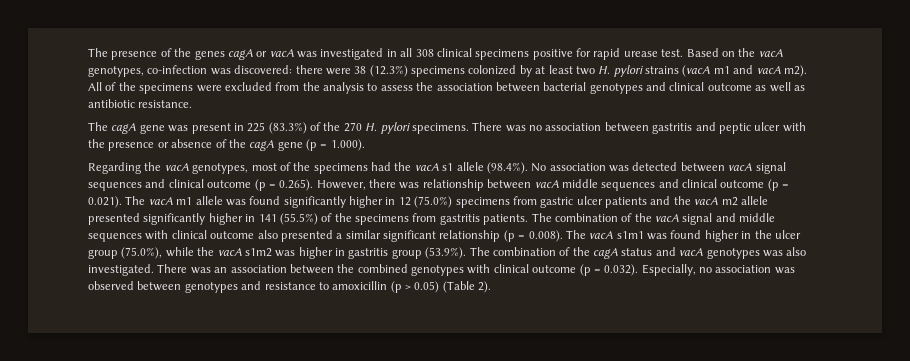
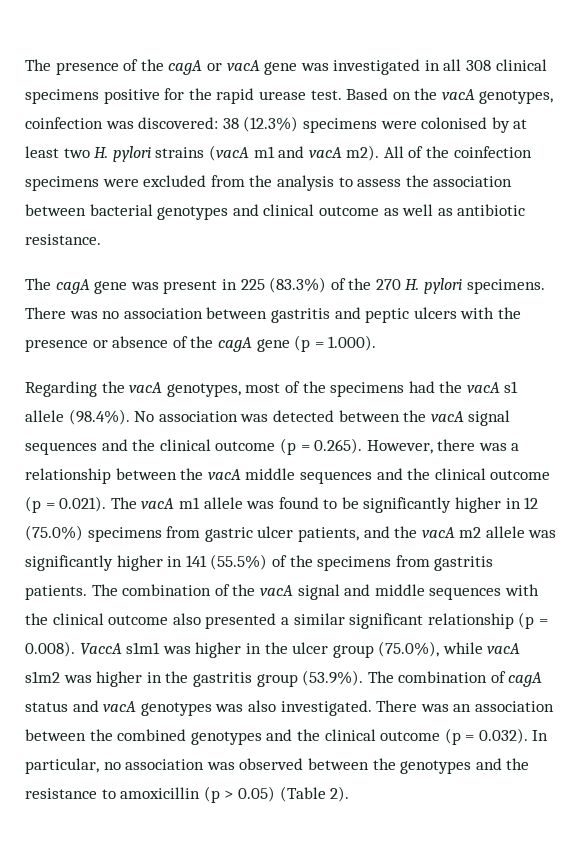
- The presence of the genes cagA or vacA was investigated in all 308 clinical specimens positive for rapid urease test.
+ The presence of the cagA or vacA gene was investigated in all 308 clinical specimens positive for the rapid urease test.
- Based on the vacA genotypes, co-infection was discovered: there were 38 (12.3%) specimens colonized by at least two H. pylori strains (vacA m1 and vacA m2).
+ Based on the vacA genotypes, coinfection was discovered: 38 (12.3%) specimens were colonised by at least two H. pylori strains (vacA m1 and vacA m2).
- All of the specimens were excluded from the analysis to assess the association between bacterial genotypes and clinical outcome as well as antibiotic resistance.
+ All of the coinfection specimens were excluded from the analysis to assess the association between bacterial genotypes and clinical outcome as well as antibiotic resistance.
- There was no association between gastritis and peptic ulcer with the presence or absence of the cagA gene (p = 1.000).
+ There was no association between gastritis and peptic ulcers with the presence or absence of the cagA gene (p = 1.000).
- Regarding the vacA genotypes, most of the specimens had the vacA s1 allele (98.4%). No association was detected between vacA signal sequences and clinical outcome (p = 0.265). However, there was relationship between vacA middle sequences and clinical outcome (p = 0.021). The vacA m1 allele was found significantly higher in 12 (75.0%) specimens from gastric ulcer patients and the vacA m2 allele presented significantly higher in 141 (55.5%) of the specimens from gastritis patients.
+ Regarding the vacA genotypes, most of the specimens had the vacA s1 allele (98.4%). No association was detected between the vacA signal sequences and the clinical outcome (p = 0.265). However, there was a relationship between the vacA middle sequences and the clinical outcome (p = 0.021). The vacA m1 allele was found to be significantly higher in 12 (75.0%) specimens from gastric ulcer patients, and the vacA m2 allele was significantly higher in 141 (55.5%) of the specimens from gastritis patients.
- The combination of the vacA signal and middle sequences with clinical outcome also presented a similar significant relationship (p = 0.008). The vacA s1m1 was found higher in the ulcer group (75.0%), while the vacA s1m2 was higher in gastritis group (53.9%). The combination of the cagA status and vacA genotypes was also investigated.
+ The combination of the vacA signal and middle sequences with the clinical outcome also presented a similar significant relationship (p = 0.008). VaccA s1m1 was higher in the ulcer group (75.0%), while vacA s1m2 was higher in the gastritis group (53.9%). The combination of cagA status and vacA genotypes was also investigated.
- There was an association between the combined genotypes with clinical outcome (p = 0.032). Especially, no association was observed between genotypes and resistance to amoxicillin (p > 0.05) (Table 2).
+ There was an association between the combined genotypes and the clinical outcome (p = 0.032). In particular, no association was observed between the genotypes and the resistance to amoxicillin (p > 0.05) (Table 2).

